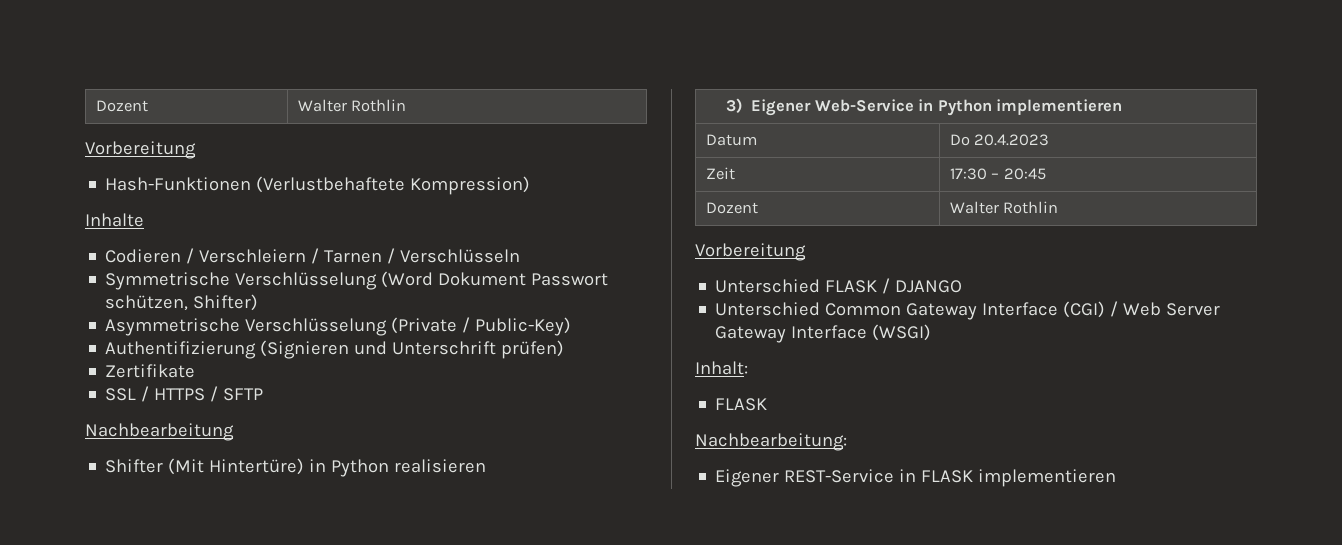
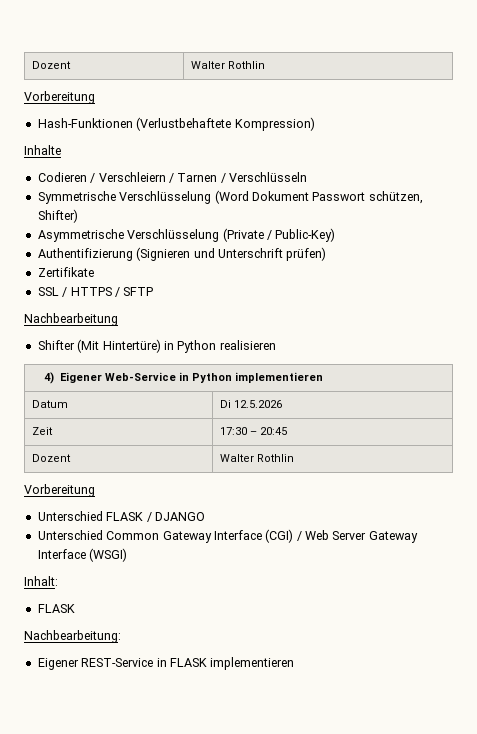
- 3) Eigener Web-Service in Python implementieren
+ 4) Eigener Web-Service in Python implementieren
- Datum | Do 20.4.2023
+ Datum | Di 12.5.2026

